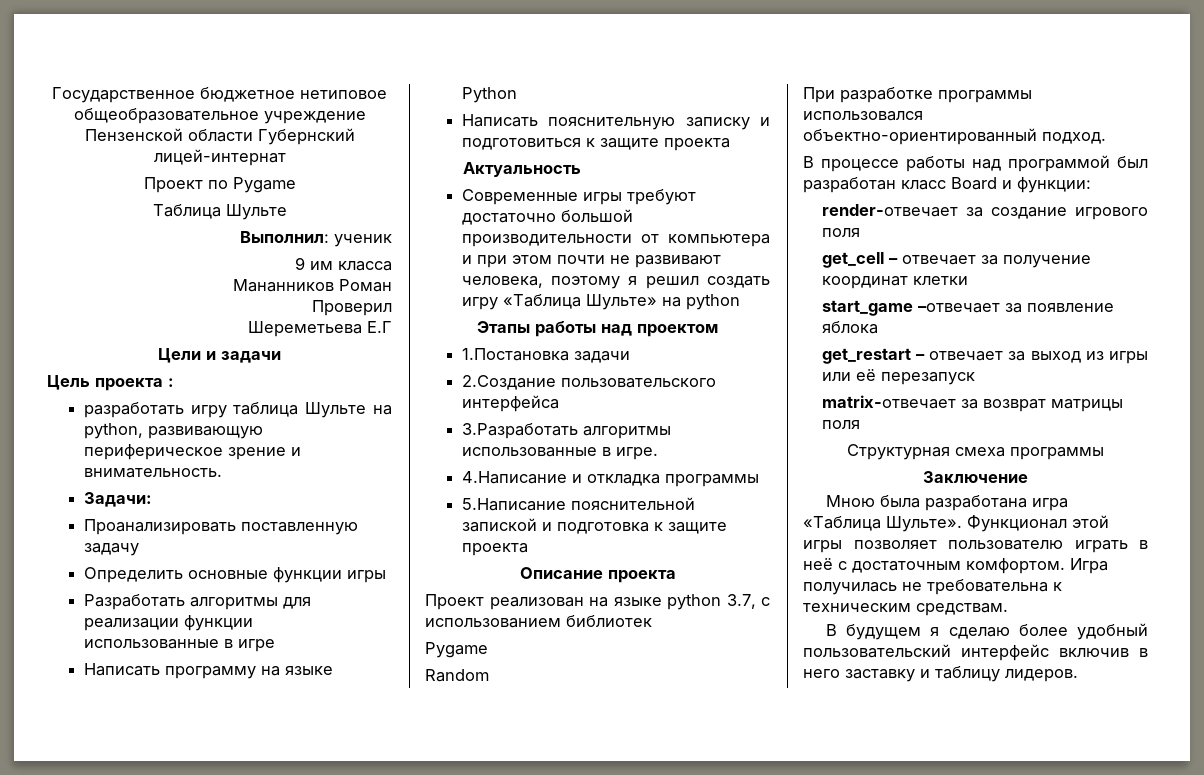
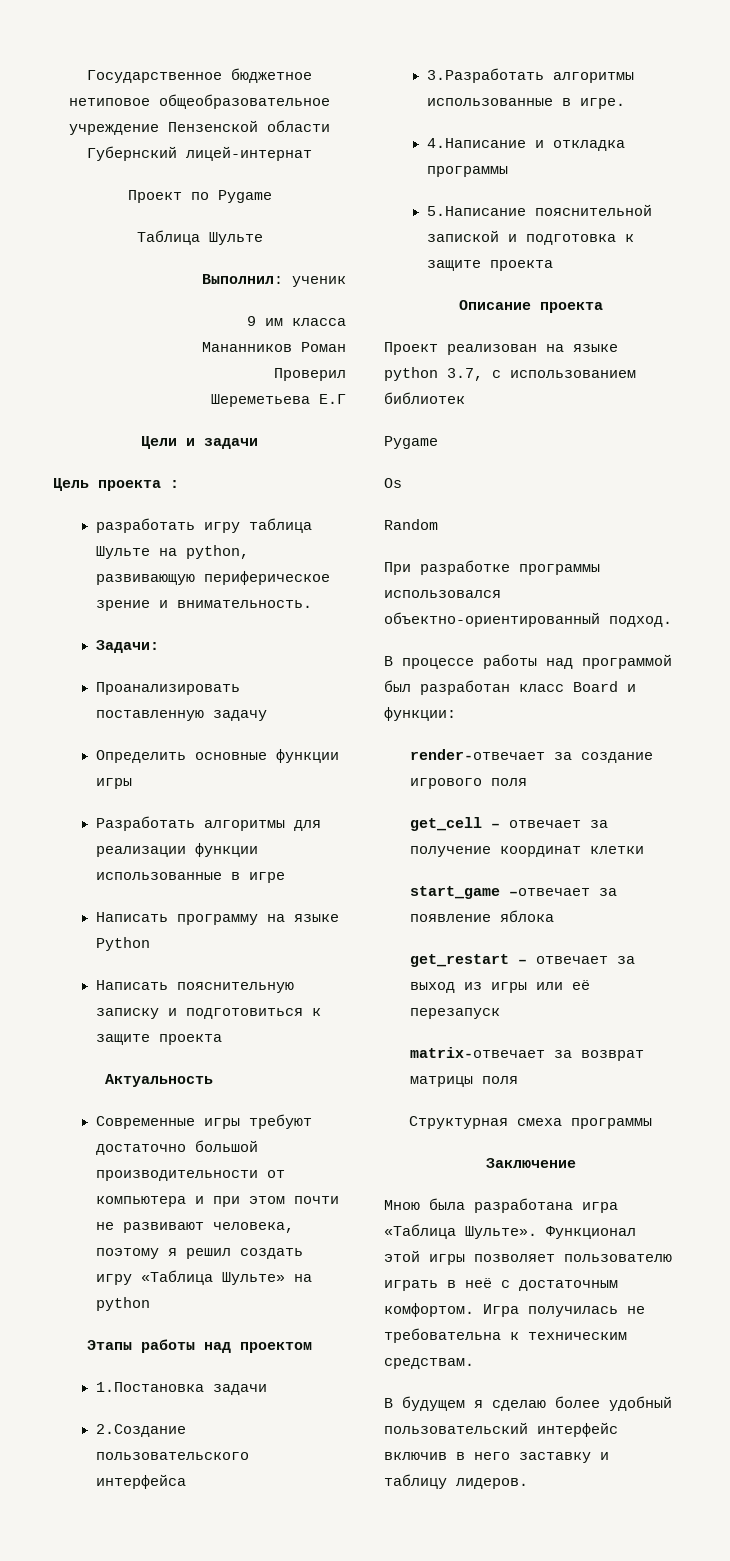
+ Os

